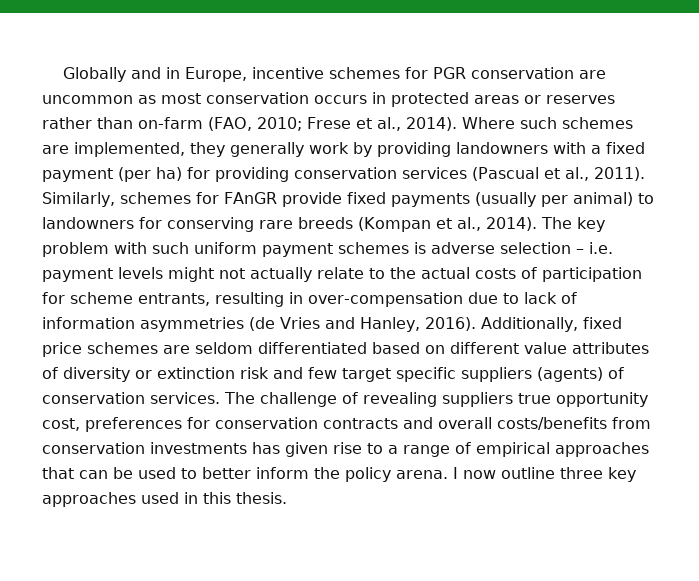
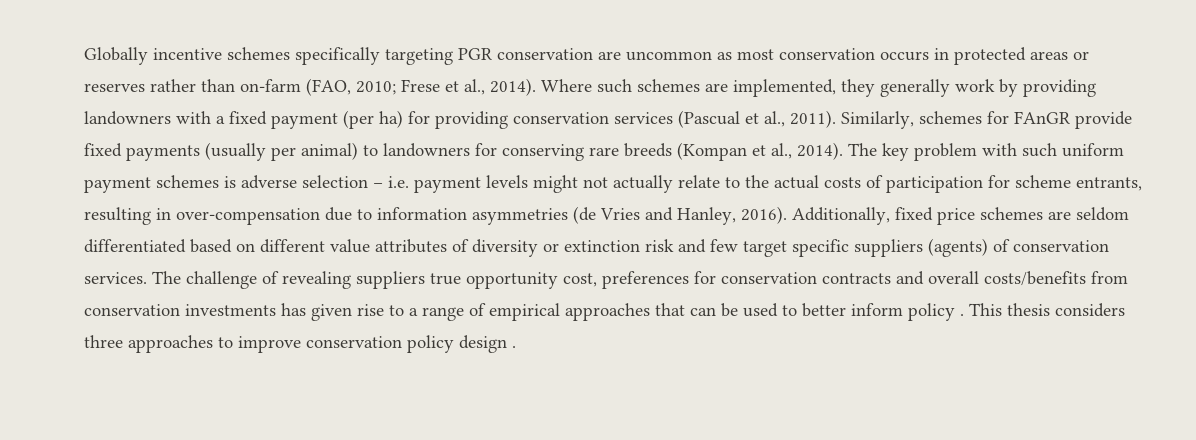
- Globally and in Europe, incentive schemes for PGR conservation are uncommon as most conservation occurs in protected areas or reserves rather than on-farm (FAO, 2010; Frese et al., 2014).
+ Globally incentive schemes specifically targeting PGR conservation are uncommon as most conservation occurs in protected areas or reserves rather than on-farm (FAO, 2010; Frese et al., 2014).
- The key problem with such uniform payment schemes is adverse selection – i.e. payment levels might not actually relate to the actual costs of participation for scheme entrants, resulting in over-compensation due to lack of information asymmetries (de Vries and Hanley, 2016).
+ The key problem with such uniform payment schemes is adverse selection – i.e. payment levels might not actually relate to the actual costs of participation for scheme entrants, resulting in over-compensation due to information asymmetries (de Vries and Hanley, 2016).
- The challenge of revealing suppliers true opportunity cost, preferences for conservation contracts and overall costs/benefits from conservation investments has given rise to a range of empirical approaches that can be used to better inform the policy arena. I now outline three key approaches used in this thesis.
+ The challenge of revealing suppliers true opportunity cost, preferences for conservation contracts and overall costs/benefits from conservation investments has given rise to a range of empirical approaches that can be used to better inform policy . This thesis considers three approaches to improve conservation policy design .

